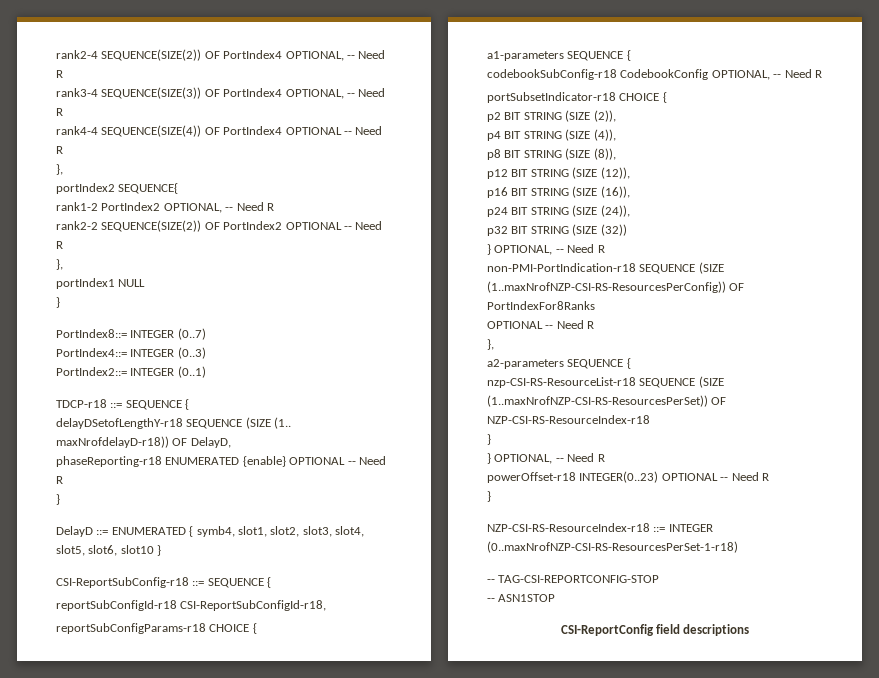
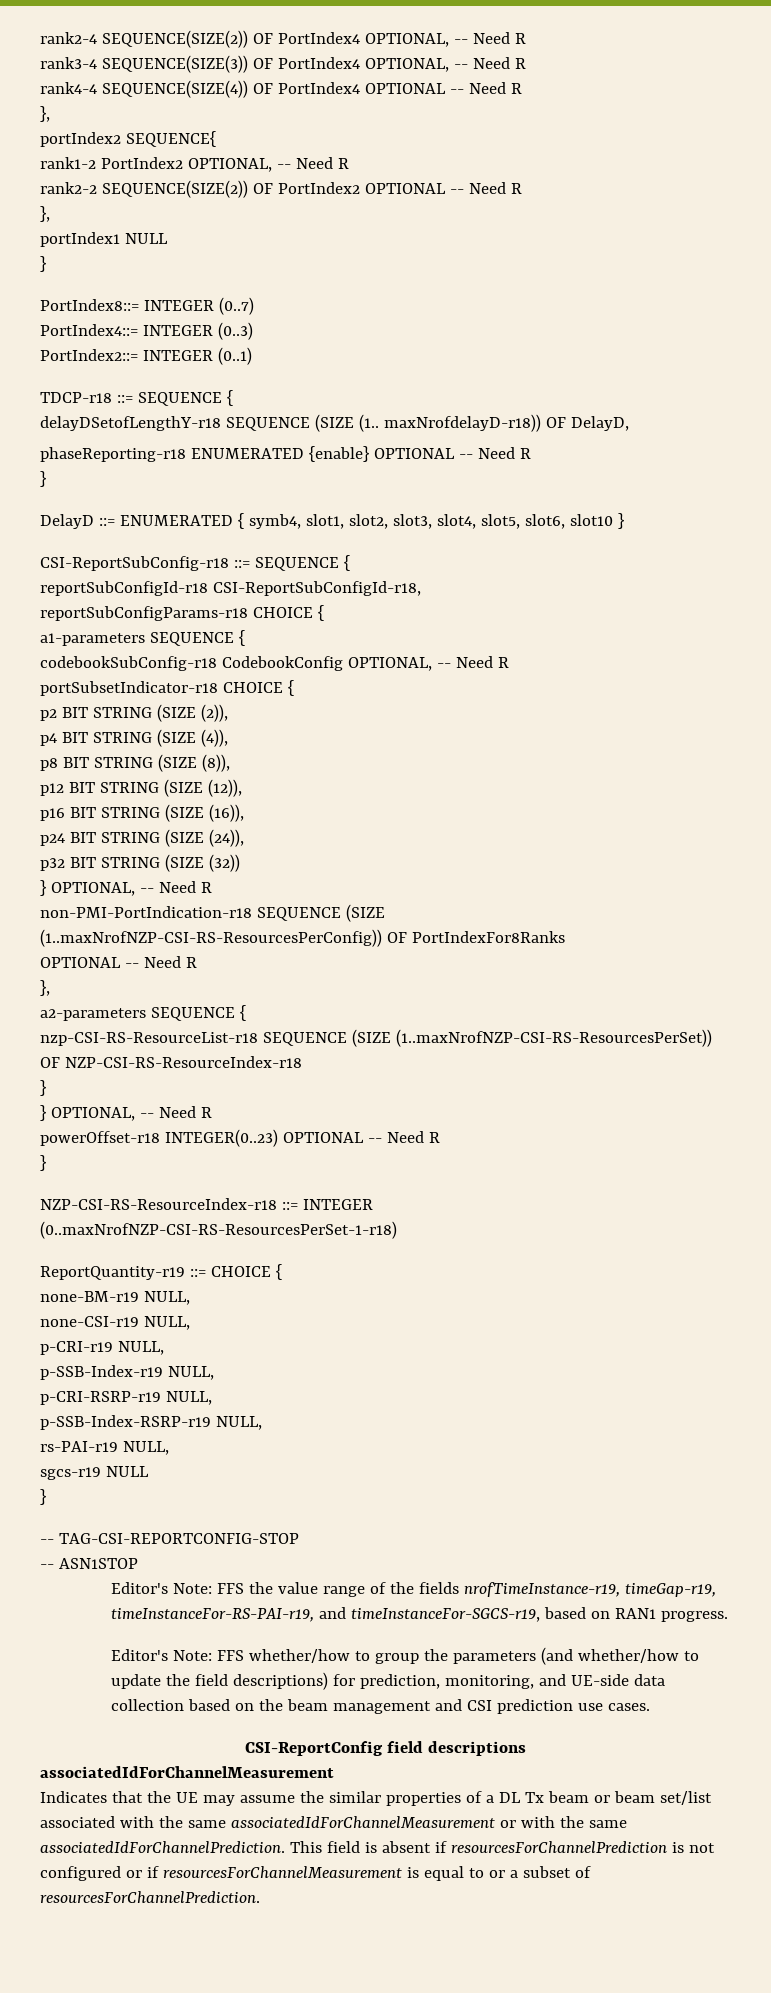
+ ReportQuantity-r19 ::= CHOICE {
+ none-BM-r19 NULL,
+ none-CSI-r19 NULL,
+ p-CRI-r19 NULL,
+ p-SSB-Index-r19 NULL,
+ p-CRI-RSRP-r19 NULL,
+ p-SSB-Index-RSRP-r19 NULL,
+ rs-PAI-r19 NULL,
+ sgcs-r19 NULL
+ }
  -- TAG-CSI-REPORTCONFIG-STOP
  -- ASN1STOP
+ Editor's Note: FFS the value range of the fields nrofTimeInstance-r19, timeGap-r19, timeInstanceFor-RS-PAI-r19, and timeInstanceFor-SGCS-r19, based on RAN1 progress.
+ Editor's Note: FFS whether/how to group the parameters (and whether/how to update the field descriptions) for prediction, monitoring, and UE-side data collection based on the beam management and CSI prediction use cases.
  CSI-ReportConfig field descriptions
+ associatedIdForChannelMeasurement
+ Indicates that the UE may assume the similar properties of a DL Tx beam or beam set/list associated with the same associatedIdForChannelMeasurement or with the same associatedIdForChannelPrediction. This field is absent if resourcesForChannelPrediction is not configured or if resourcesForChannelMeasurement is equal to or a subset of resourcesForChannelPrediction.

